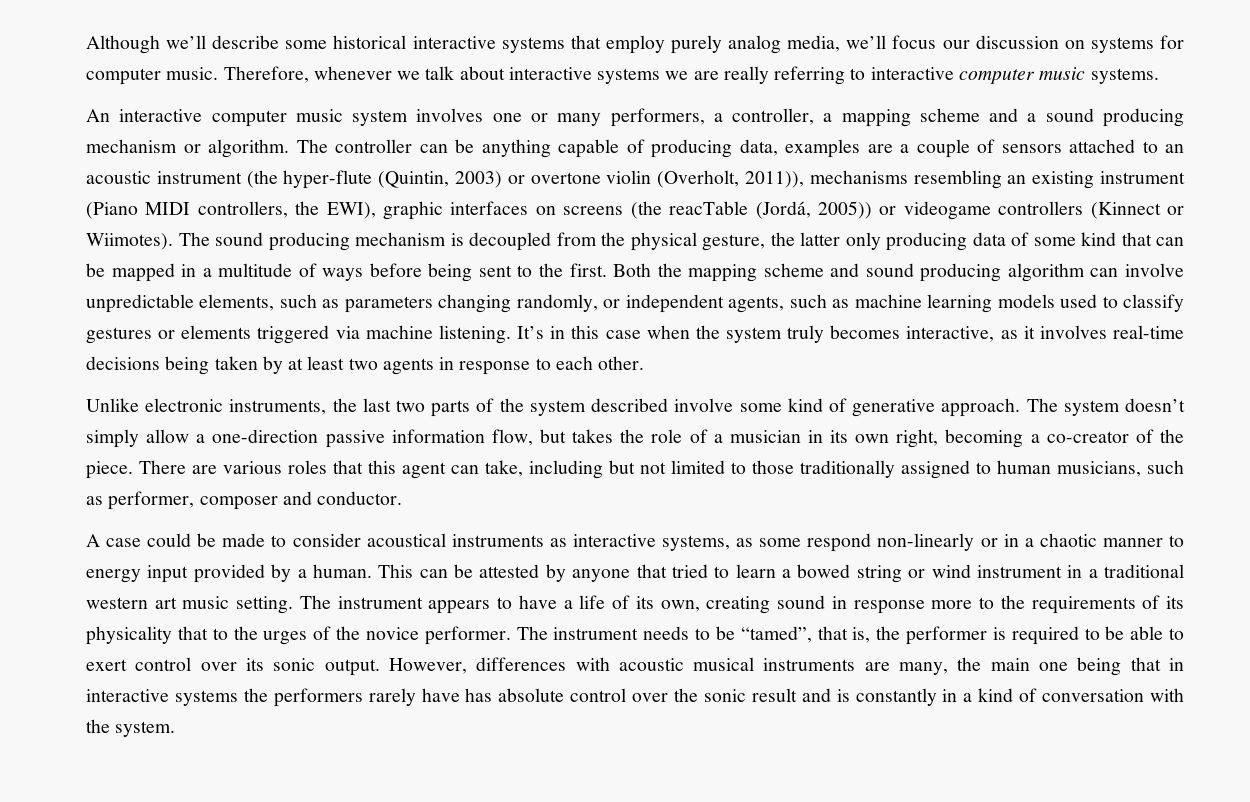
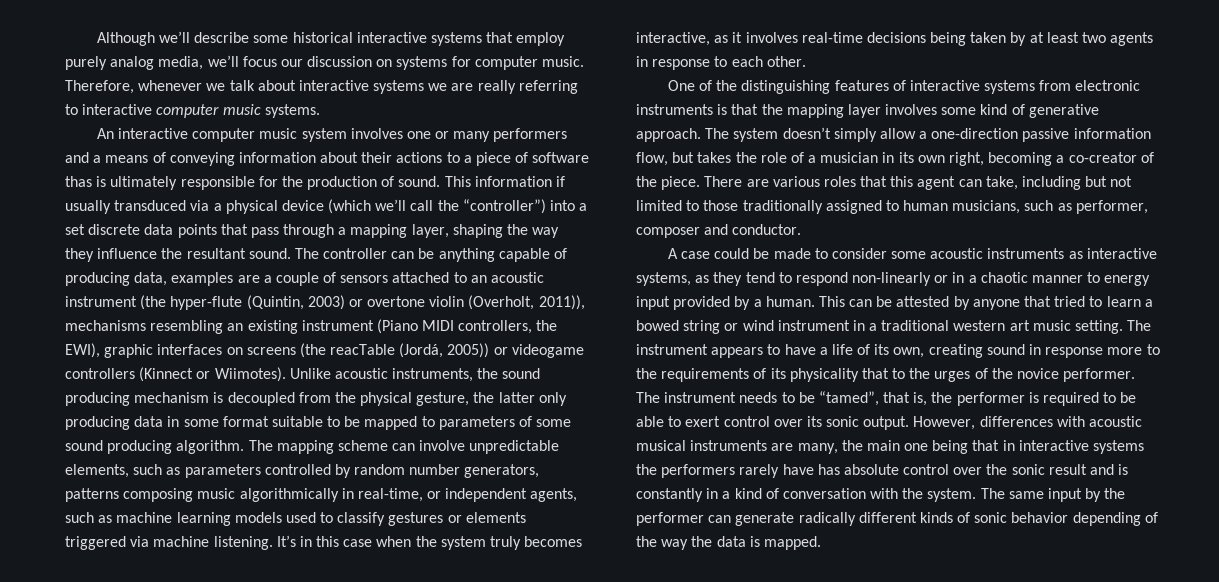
- An interactive computer music system involves one or many performers, a controller, a mapping scheme and a sound producing mechanism or algorithm.
+ An interactive computer music system involves one or many performers and a means of conveying information about their actions to a piece of software thas is ultimately responsible for the production of sound. This information if usually transduced via a physical device (which we’ll call the “controller”) into a set discrete data points that pass through a mapping layer, shaping the way they influence the resultant sound.
- The sound producing mechanism is decoupled from the physical gesture, the latter only producing data of some kind that can be mapped in a multitude of ways before being sent to the first. Both the mapping scheme and sound producing algorithm can involve unpredictable elements, such as parameters changing randomly, or independent agents, such as machine learning models used to classify gestures or elements triggered via machine listening.
+ Unlike acoustic instruments, the sound producing mechanism is decoupled from the physical gesture, the latter only producing data in some format suitable to be mapped to parameters of some sound producing algorithm. The mapping scheme can involve unpredictable elements, such as parameters controlled by random number generators, patterns composing music algorithmically in real-time, or independent agents, such as machine learning models used to classify gestures or elements triggered via machine listening.
- Unlike electronic instruments, the last two parts of the system described involve some kind of generative approach.
+ One of the distinguishing features of interactive systems from electronic instruments is that the mapping layer involves some kind of generative approach.
- A case could be made to consider acoustical instruments as interactive systems, as some respond non-linearly or in a chaotic manner to energy input provided by a human.
+ A case could be made to consider some acoustic instruments as interactive systems, as they tend to respond non-linearly or in a chaotic manner to energy input provided by a human.
+ The same input by the performer can generate radically different kinds of sonic behavior depending of the way the data is mapped.

